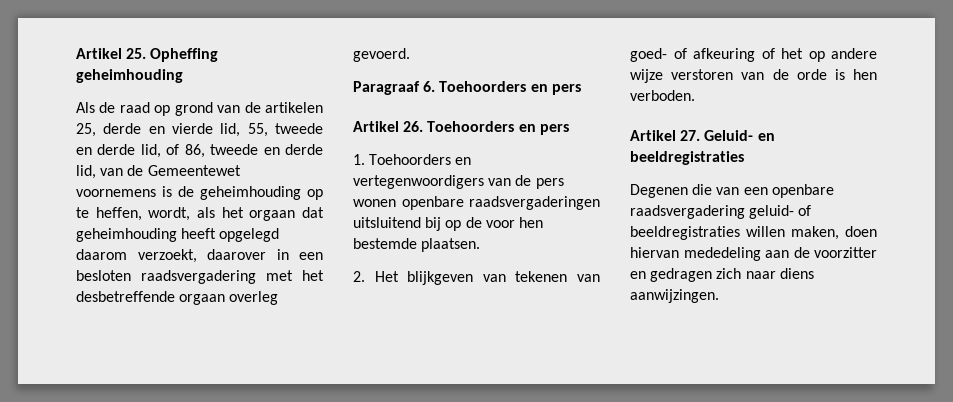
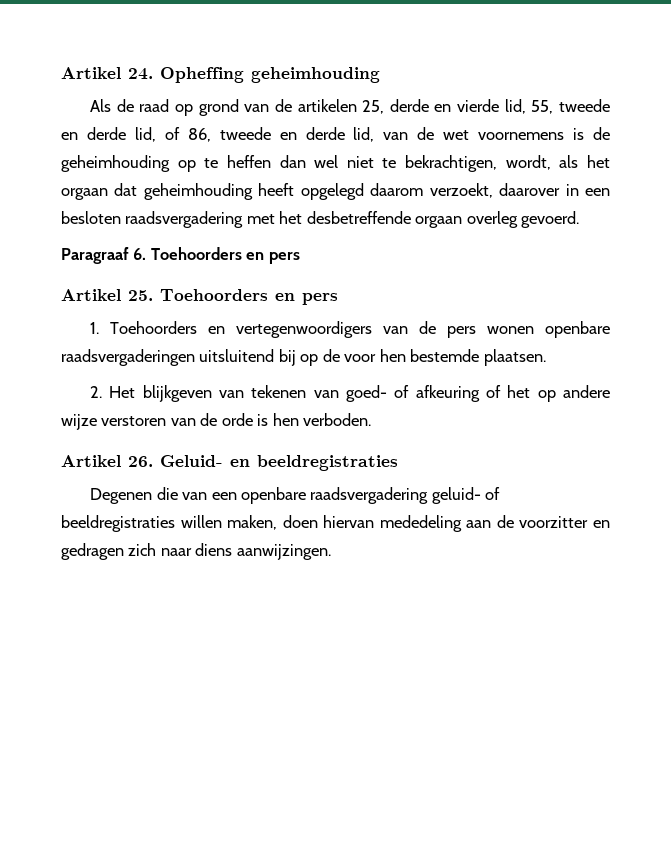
- Artikel 25. Opheffing geheimhouding
+ Artikel 24. Opheffing geheimhouding
- Als de raad op grond van de artikelen 25, derde en vierde lid, 55, tweede en derde lid, of 86, tweede en derde lid, van de Gemeentewet voornemens is de geheimhouding op te heffen, wordt, als het orgaan dat geheimhouding heeft opgelegd daarom verzoekt, daarover in een besloten raadsvergadering met het desbetreffende orgaan overleg gevoerd.
+ Als de raad op grond van de artikelen 25, derde en vierde lid, 55, tweede en derde lid, of 86, tweede en derde lid, van de wet voornemens is de geheimhouding op te heffen dan wel niet te bekrachtigen, wordt, als het orgaan dat geheimhouding heeft opgelegd daarom verzoekt, daarover in een besloten raadsvergadering met het desbetreffende orgaan overleg gevoerd.
- Artikel 26. Toehoorders en pers
+ Artikel 25. Toehoorders en pers
- Artikel 27. Geluid- en beeldregistraties
+ Artikel 26. Geluid- en beeldregistraties

